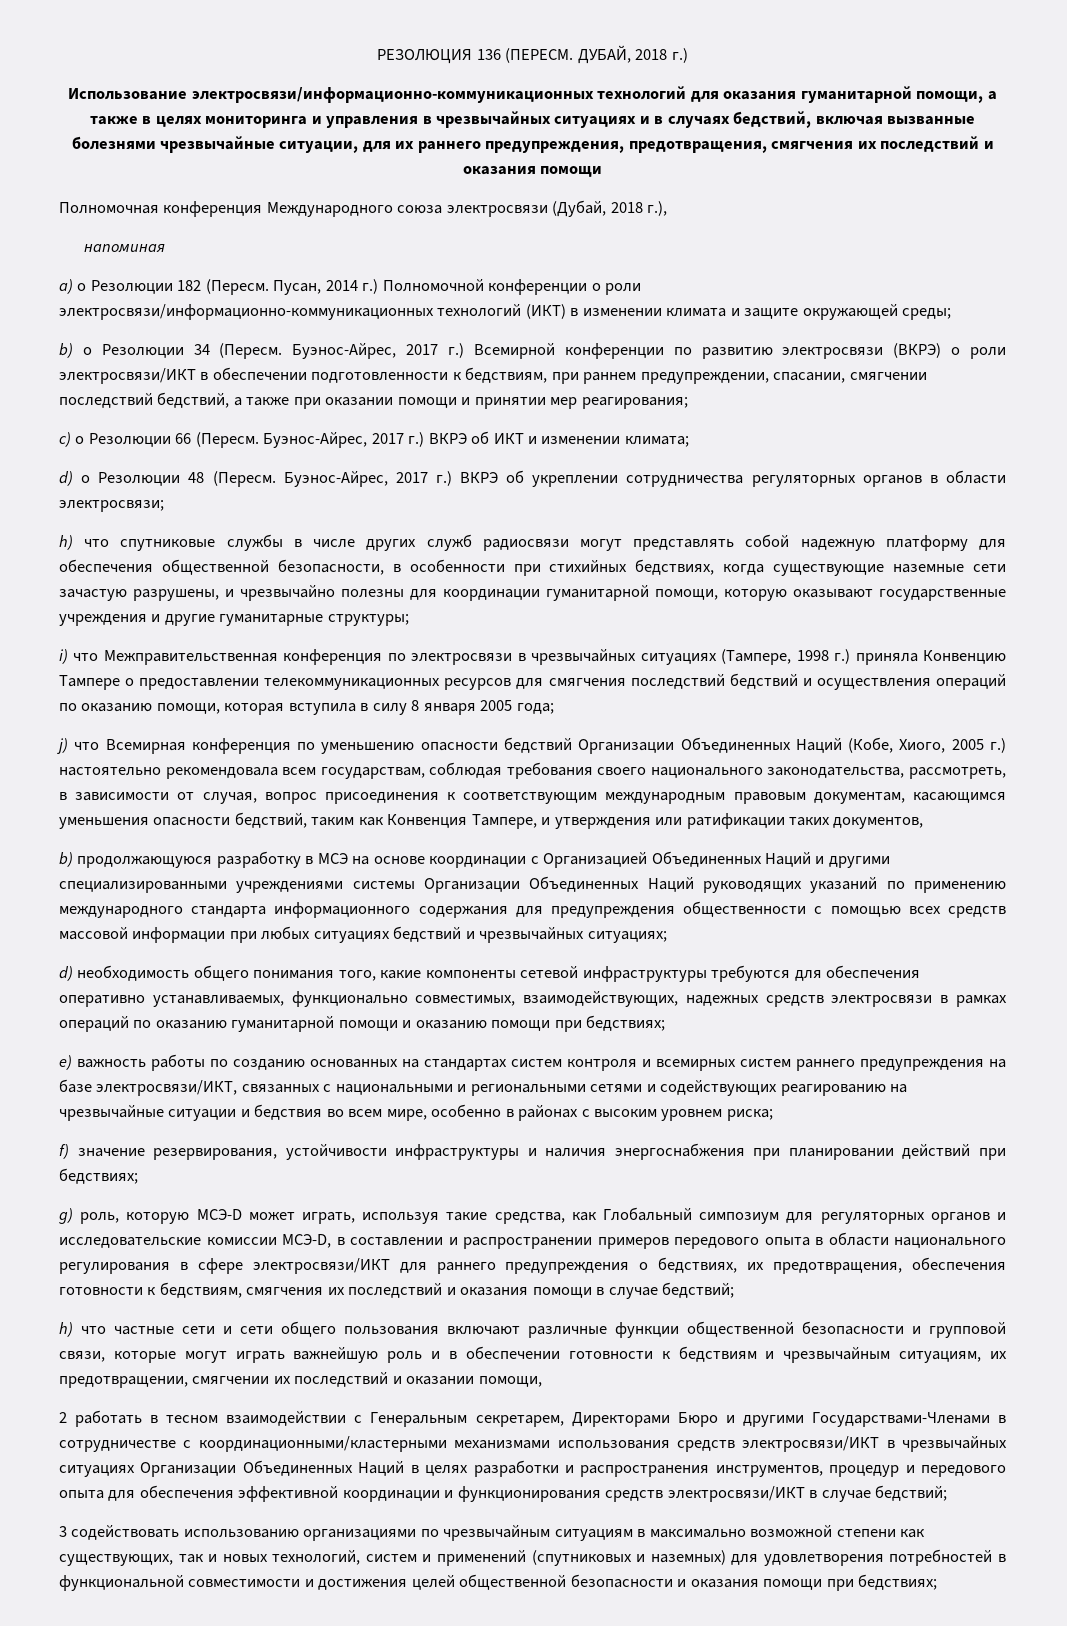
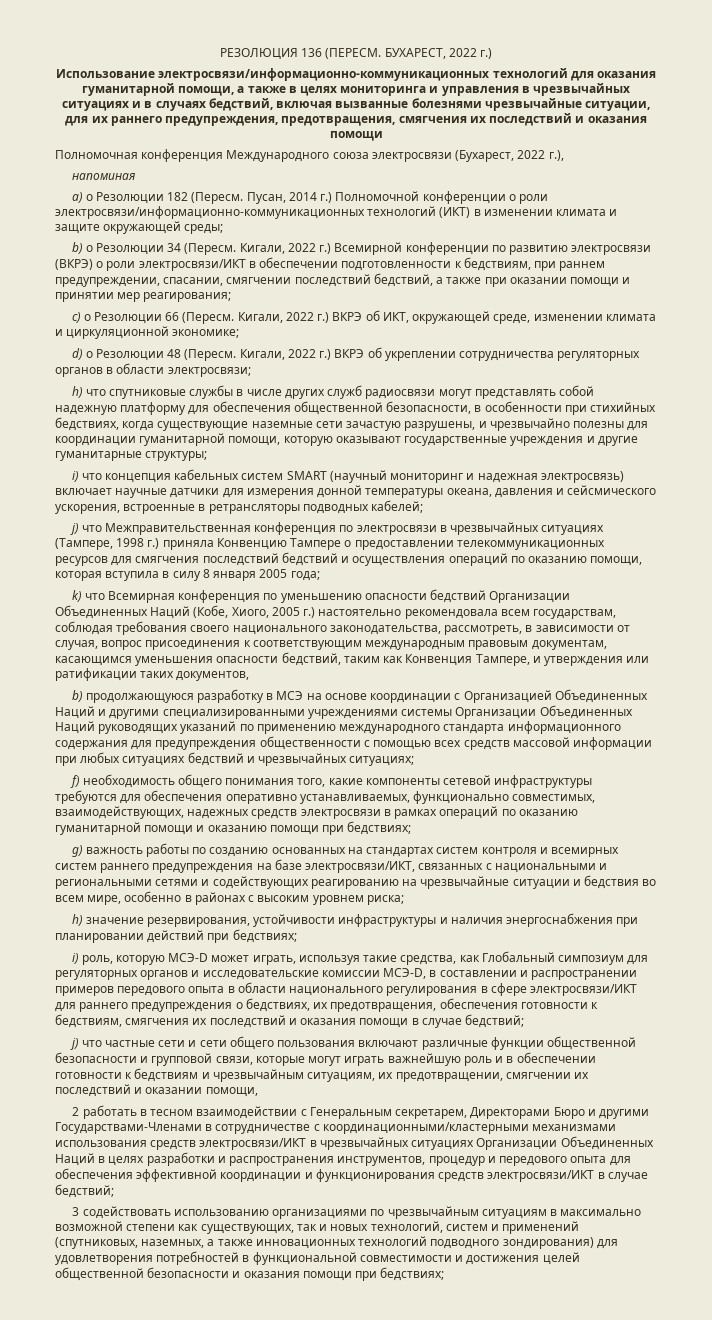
- ДУБАЙ, 2018 г.)
+ БУХАРЕСТ, 2022 г.)
- Полномочная конференция Международного союза электросвязи (Дубай, 2018 г.),
+ Полномочная конференция Международного союза электросвязи (Бухарест, 2022 г.),
- Буэнос-Айрес, 2017 г.) Всемирной конференции по развитию электросвязи (ВКРЭ) о роли электросвязи/ИКТ в обеспечении подготовленности к бедствиям, при раннем предупреждении, спасании, смягчении последствий бедствий, а также при оказании помощи и принятии мер реагирования;
+ Кигали, 2022 г.) Всемирной конференции по развитию электросвязи (ВКРЭ) о роли электросвязи/ИКТ в обеспечении подготовленности к бедствиям, при раннем предупреждении, спасании, смягчении последствий бедствий, а также при оказании помощи и принятии мер реагирования;
- Буэнос-Айрес, 2017 г.) ВКРЭ об ИКТ и изменении климата;
+ Кигали, 2022 г.) ВКРЭ об ИКТ, окружающей среде, изменении климата и циркуляционной экономике;
- Буэнос-Айрес, 2017 г.) ВКРЭ об укреплении сотрудничества регуляторных органов в области электросвязи;
+ Кигали, 2022 г.) ВКРЭ об укреплении сотрудничества регуляторных органов в области электросвязи;
- i) что Межправительственная конференция по электросвязи в чрезвычайных ситуациях (Тампере, 1998 г.) приняла Конвенцию Тампере о предоставлении телекоммуникационных ресурсов для смягчения последствий бедствий и осуществления операций по оказанию помощи, которая вступила в силу 8 января 2005 года;
+ i) что концепция кабельных систем SMART (научный мониторинг и надежная электросвязь) включает научные датчики для измерения донной температуры океана, давления и сейсмического ускорения, встроенные в ретрансляторы подводных кабелей;
+ j) что Межправительственная конференция по электросвязи в чрезвычайных ситуациях (Тампере, 1998 г.) приняла Конвенцию Тампере о предоставлении телекоммуникационных ресурсов для смягчения последствий бедствий и осуществления операций по оказанию помощи, которая вступила в силу 8 января 2005 года;
- j) что Всемирная конференция по уменьшению опасности бедствий Организации Объединенных Наций (Кобе, Хиого, 2005 г.) настоятельно рекомендовала всем государствам, соблюдая требования своего национального законодательства, рассмотреть, в зависимости от случая, вопрос присоединения к соответствующим международным правовым документам, касающимся уменьшения опасности бедствий, таким как Конвенция Тампере, и утверждения или ратификации таких документов,
+ k) что Всемирная конференция по уменьшению опасности бедствий Организации Объединенных Наций (Кобе, Хиого, 2005 г.) настоятельно рекомендовала всем государствам, соблюдая требования своего национального законодательства, рассмотреть, в зависимости от случая, вопрос присоединения к соответствующим международным правовым документам, касающимся уменьшения опасности бедствий, таким как Конвенция Тампере, и утверждения или ратификации таких документов,
- d) необходимость общего понимания того, какие компоненты сетевой инфраструктуры требуются для обеспечения оперативно устанавливаемых, функционально совместимых, взаимодействующих, надежных средств электросвязи в рамках операций по оказанию гуманитарной помощи и оказанию помощи при бедствиях;
+ f) необходимость общего понимания того, какие компоненты сетевой инфраструктуры требуются для обеспечения оперативно устанавливаемых, функционально совместимых, взаимодействующих, надежных средств электросвязи в рамках операций по оказанию гуманитарной помощи и оказанию помощи при бедствиях;
- e) важность работы по созданию основанных на стандартах систем контроля и всемирных систем раннего предупреждения на базе электросвязи/ИКТ, связанных с национальными и региональными сетями и содействующих реагированию на чрезвычайные ситуации и бедствия во всем мире, особенно в районах с высоким уровнем риска;
+ g) важность работы по созданию основанных на стандартах систем контроля и всемирных систем раннего предупреждения на базе электросвязи/ИКТ, связанных с национальными и региональными сетями и содействующих реагированию на чрезвычайные ситуации и бедствия во всем мире, особенно в районах с высоким уровнем риска;
- f) значение резервирования, устойчивости инфраструктуры и наличия энергоснабжения при планировании действий при бедствиях;
+ h) значение резервирования, устойчивости инфраструктуры и наличия энергоснабжения при планировании действий при бедствиях;
- g) роль, которую МСЭ-D может играть, используя такие средства, как Глобальный симпозиум для регуляторных органов и исследовательские комиссии МСЭ-D, в составлении и распространении примеров передового опыта в области национального регулирования в сфере электросвязи/ИКТ для раннего предупреждения о бедствиях, их предотвращения, обеспечения готовности к бедствиям, смягчения их последствий и оказания помощи в случае бедствий;
+ i) роль, которую МСЭ-D может играть, используя такие средства, как Глобальный симпозиум для регуляторных органов и исследовательские комиссии МСЭ-D, в составлении и распространении примеров передового опыта в области национального регулирования в сфере электросвязи/ИКТ для раннего предупреждения о бедствиях, их предотвращения, обеспечения готовности к бедствиям, смягчения их последствий и оказания помощи в случае бедствий;
- h) что частные сети и сети общего пользования включают различные функции общественной безопасности и групповой связи, которые могут играть важнейшую роль и в обеспечении готовности к бедствиям и чрезвычайным ситуациям, их предотвращении, смягчении их последствий и оказании помощи,
+ j) что частные сети и сети общего пользования включают различные функции общественной безопасности и групповой связи, которые могут играть важнейшую роль и в обеспечении готовности к бедствиям и чрезвычайным ситуациям, их предотвращении, смягчении их последствий и оказании помощи,
- 3 содействовать использованию организациями по чрезвычайным ситуациям в максимально возможной степени как существующих, так и новых технологий, систем и применений (спутниковых и наземных) для удовлетворения потребностей в функциональной совместимости и достижения целей общественной безопасности и оказания помощи при бедствиях;
+ 3 содействовать использованию организациями по чрезвычайным ситуациям в максимально возможной степени как существующих, так и новых технологий, систем и применений (спутниковых, наземных, а также инновационных технологий подводного зондирования) для удовлетворения потребностей в функциональной совместимости и достижения целей общественной безопасности и оказания помощи при бедствиях;

